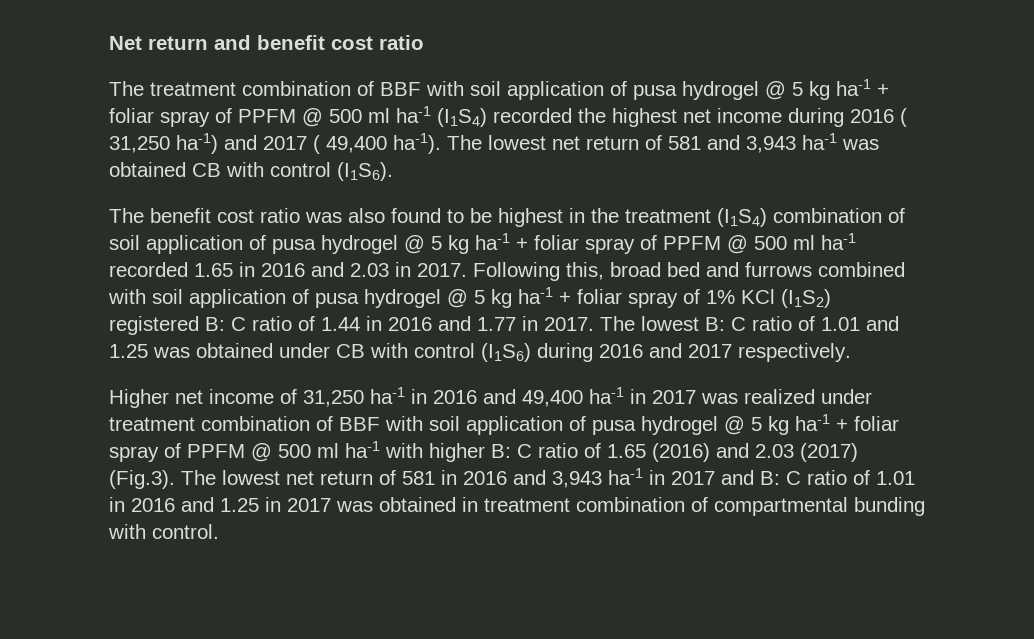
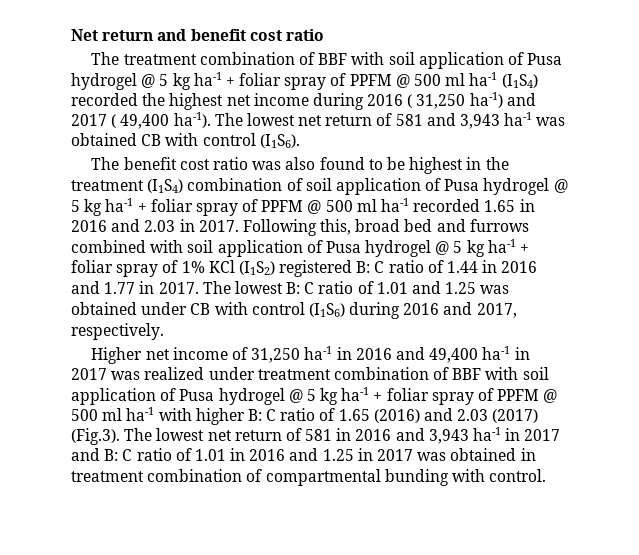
- The treatment combination of BBF with soil application of pusa hydrogel @ 5 kg ha-1 + foliar spray of PPFM @ 500 ml ha-1 (I1S4) recorded the highest net income during 2016 ( 31,250 ha-1) and 2017 ( 49,400 ha-1).
+ The treatment combination of BBF with soil application of Pusa hydrogel @ 5 kg ha-1 + foliar spray of PPFM @ 500 ml ha-1 (I1S4) recorded the highest net income during 2016 ( 31,250 ha-1) and 2017 ( 49,400 ha-1).
- The benefit cost ratio was also found to be highest in the treatment (I1S4) combination of soil application of pusa hydrogel @ 5 kg ha-1 + foliar spray of PPFM @ 500 ml ha-1 recorded 1.65 in 2016 and 2.03 in 2017.
+ The benefit cost ratio was also found to be highest in the treatment (I1S4) combination of soil application of Pusa hydrogel @ 5 kg ha-1 + foliar spray of PPFM @ 500 ml ha-1 recorded 1.65 in 2016 and 2.03 in 2017.
- Following this, broad bed and furrows combined with soil application of pusa hydrogel @ 5 kg ha-1 + foliar spray of 1% KCl (I1S2) registered B: C ratio of 1.44 in 2016 and 1.77 in 2017.
+ Following this, broad bed and furrows combined with soil application of Pusa hydrogel @ 5 kg ha-1 + foliar spray of 1% KCl (I1S2) registered B: C ratio of 1.44 in 2016 and 1.77 in 2017.
- The lowest B: C ratio of 1.01 and 1.25 was obtained under CB with control (I1S6) during 2016 and 2017 respectively.
+ The lowest B: C ratio of 1.01 and 1.25 was obtained under CB with control (I1S6) during 2016 and 2017, respectively.
- Higher net income of 31,250 ha-1 in 2016 and 49,400 ha-1 in 2017 was realized under treatment combination of BBF with soil application of pusa hydrogel @ 5 kg ha-1 + foliar spray of PPFM @ 500 ml ha-1 with higher B:
+ Higher net income of 31,250 ha-1 in 2016 and 49,400 ha-1 in 2017 was realized under treatment combination of BBF with soil application of Pusa hydrogel @ 5 kg ha-1 + foliar spray of PPFM @ 500 ml ha-1 with higher B:

